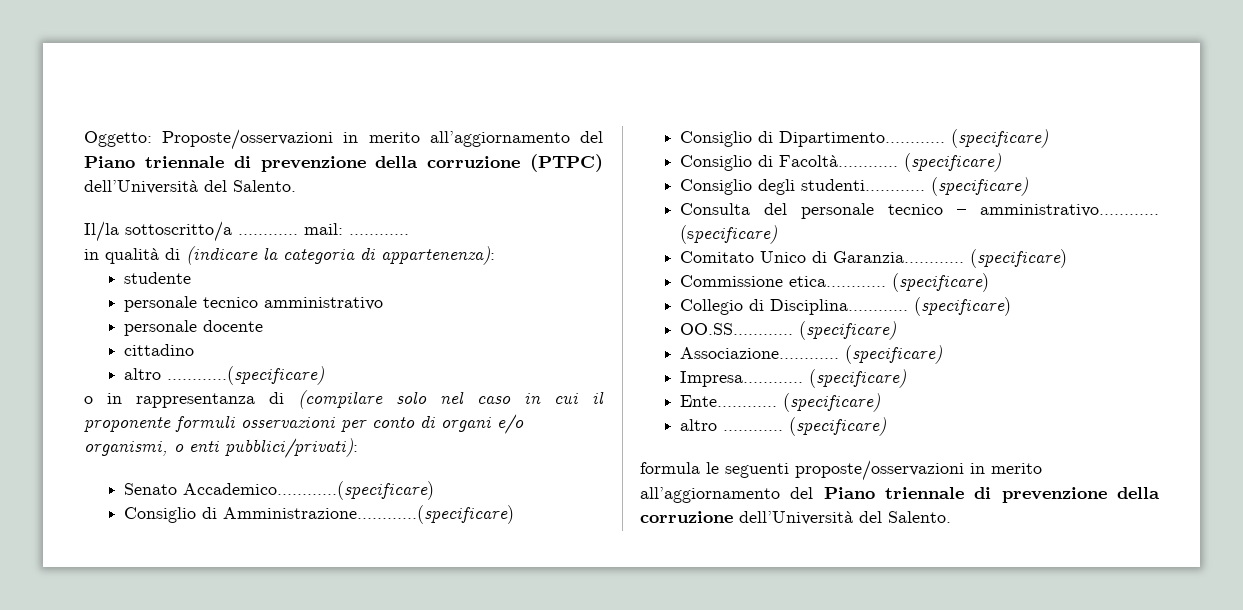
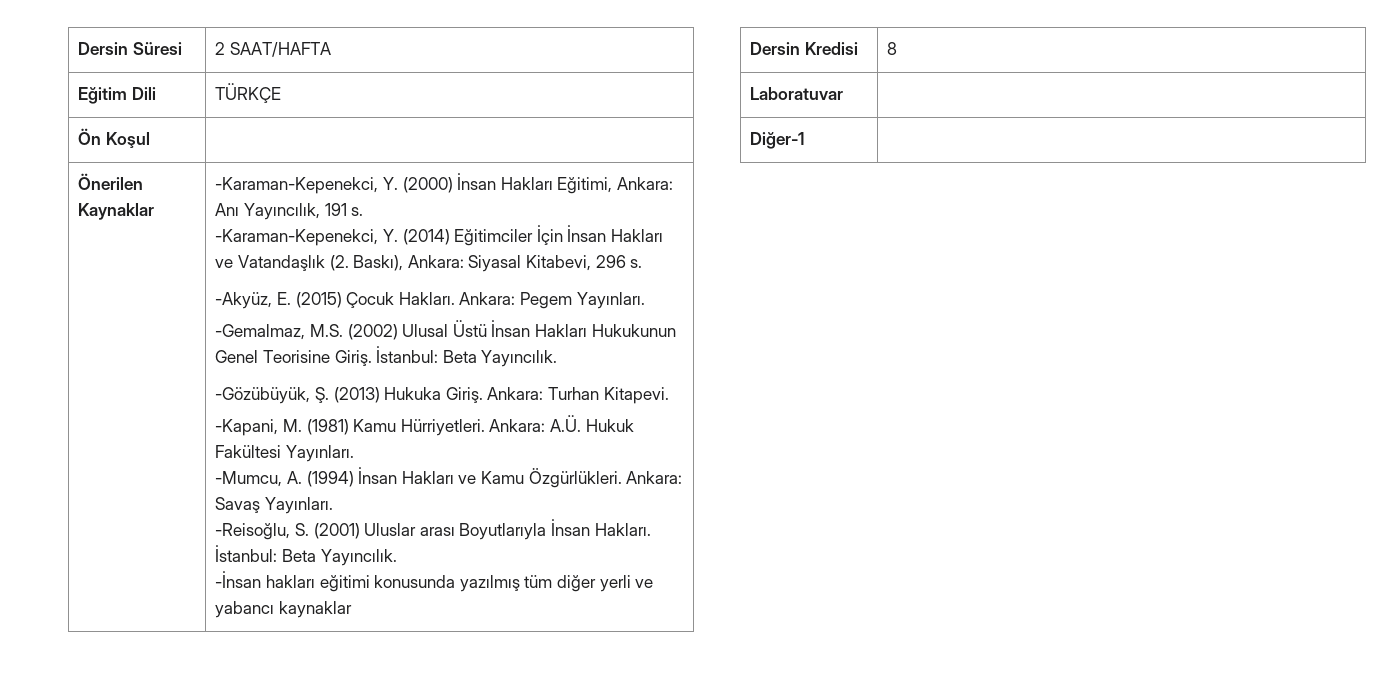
- Oggetto: Proposte/osservazioni in merito all’aggiornamento del Piano triennale di prevenzione della corruzione (PTPC) dell’Università del Salento.
- Il/la sottoscritto/a ………… mail: …………
- in qualità di (indicare la categoria di appartenenza):
- studente
- personale tecnico amministrativo
- personale docente
- cittadino
- altro …………(specificare)
- o in rappresentanza di (compilare solo nel caso in cui il proponente formuli osservazioni per conto di organi e/o organismi, o enti pubblici/privati):
- Senato Accademico…………(specificare)
- Consiglio di Amministrazione…………(specificare)
- Consiglio di Dipartimento………… (specificare)
- Consiglio di Facoltà………… (specificare)
- Consiglio degli studenti………… (specificare)
- Consulta del personale tecnico – amministrativo………… (specificare)
- Comitato Unico di Garanzia………… (specificare)
- Commissione etica………… (specificare)
- Collegio di Disciplina………… (specificare)
- OO.SS………… (specificare)
- Associazione………… (specificare)
- Impresa………… (specificare)
- Ente………… (specificare)
- altro ………… (specificare)
- formula le seguenti proposte/osservazioni in merito all’aggiornamento del Piano triennale di prevenzione della corruzione dell’Università del Salento.
+ Dersin Süresi | 2 SAAT/HAFTA
+ Eğitim Dili | TÜRKÇE
+ Ön Koşul |
+ Önerilen Kaynaklar | -Karaman-Kepenekci, Y. (2000) İnsan Hakları Eğitimi, Ankara: Anı Yayıncılık, 191 s.
+ -Karaman-Kepenekci, Y. (2014) Eğitimciler İçin İnsan Hakları ve Vatandaşlık (2. Baskı), Ankara: Siyasal Kitabevi, 296 s.
+ -Akyüz, E. (2015) Çocuk Hakları. Ankara: Pegem Yayınları.
+ -Gemalmaz, M.S. (2002) Ulusal Üstü İnsan Hakları Hukukunun Genel Teorisine Giriş. İstanbul: Beta Yayıncılık.
+ -Gözübüyük, Ş. (2013) Hukuka Giriş. Ankara: Turhan Kitapevi.
+ -Kapani, M. (1981) Kamu Hürriyetleri. Ankara: A.Ü. Hukuk Fakültesi Yayınları.
+ -Mumcu, A. (1994) İnsan Hakları ve Kamu Özgürlükleri. Ankara: Savaş Yayınları.
+ -Reisoğlu, S. (2001) Uluslar arası Boyutlarıyla İnsan Hakları. İstanbul: Beta Yayıncılık.
+ -İnsan hakları eğitimi konusunda yazılmış tüm diğer yerli ve yabancı kaynaklar
+ Dersin Kredisi | 8
+ Laboratuvar |
+ Diğer-1 |

